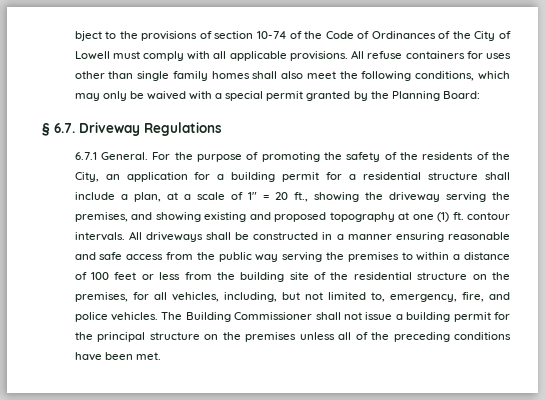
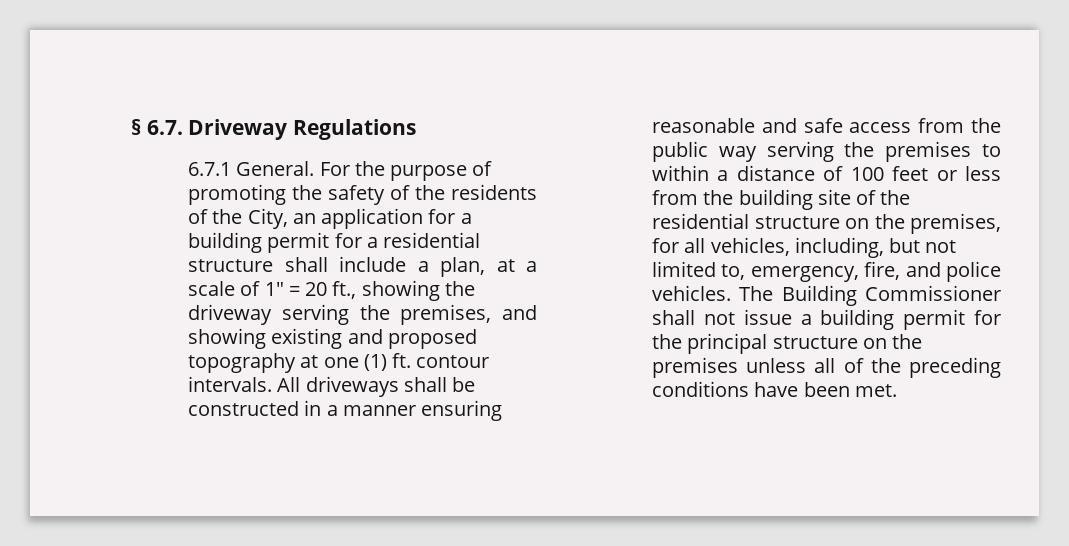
- bject to the provisions of section 10-74 of the Code of Ordinances of the City of Lowell must comply with all applicable provisions. All refuse containers for uses other than single family homes shall also meet the following conditions, which may only be waived with a special permit granted by the Planning Board:

